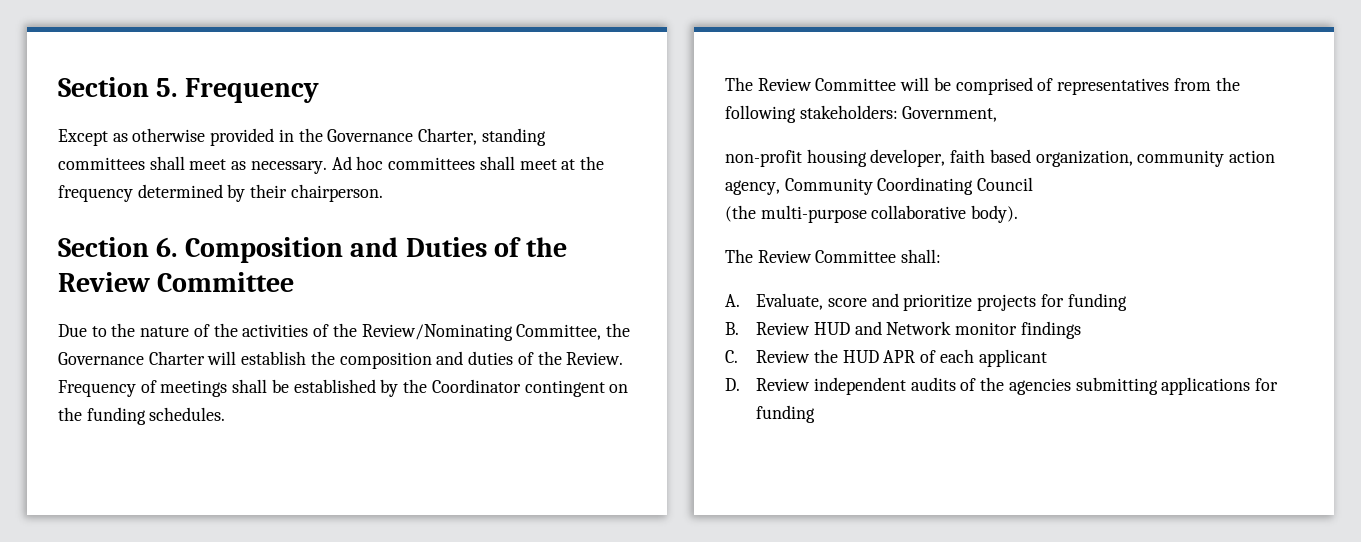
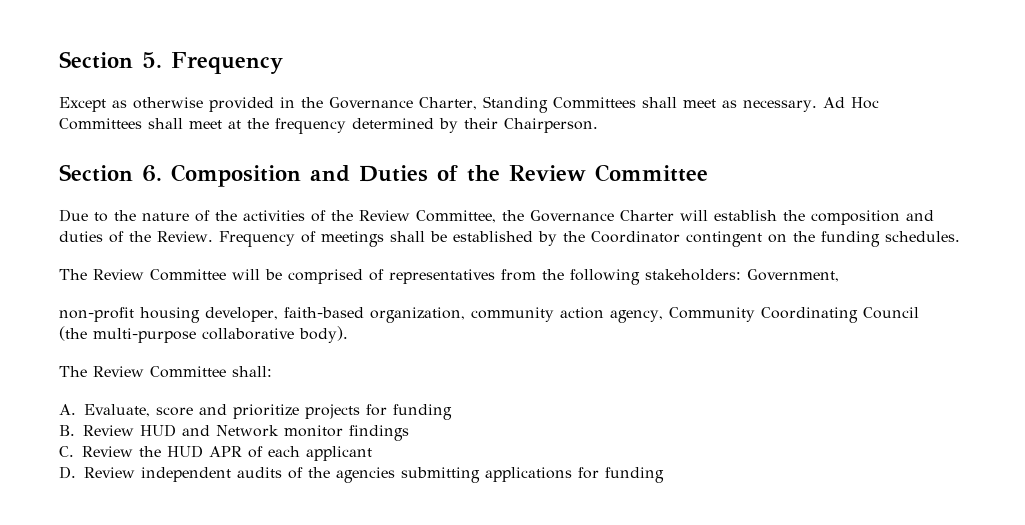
- Except as otherwise provided in the Governance Charter, standing committees shall meet as necessary.
+ Except as otherwise provided in the Governance Charter, Standing Committees shall meet as necessary.
- Ad hoc committees shall meet at the frequency determined by their chairperson.
+ Ad Hoc Committees shall meet at the frequency determined by their Chairperson.
- Due to the nature of the activities of the Review/Nominating Committee, the Governance Charter will establish the composition and duties of the Review.
+ Due to the nature of the activities of the Review Committee, the Governance Charter will establish the composition and duties of the Review.
- non-profit housing developer, faith based organization, community action agency, Community Coordinating Council
+ non-profit housing developer, faith-based organization, community action agency, Community Coordinating Council

